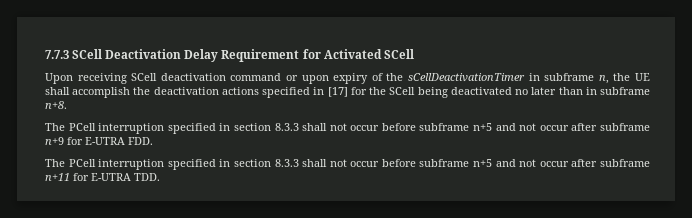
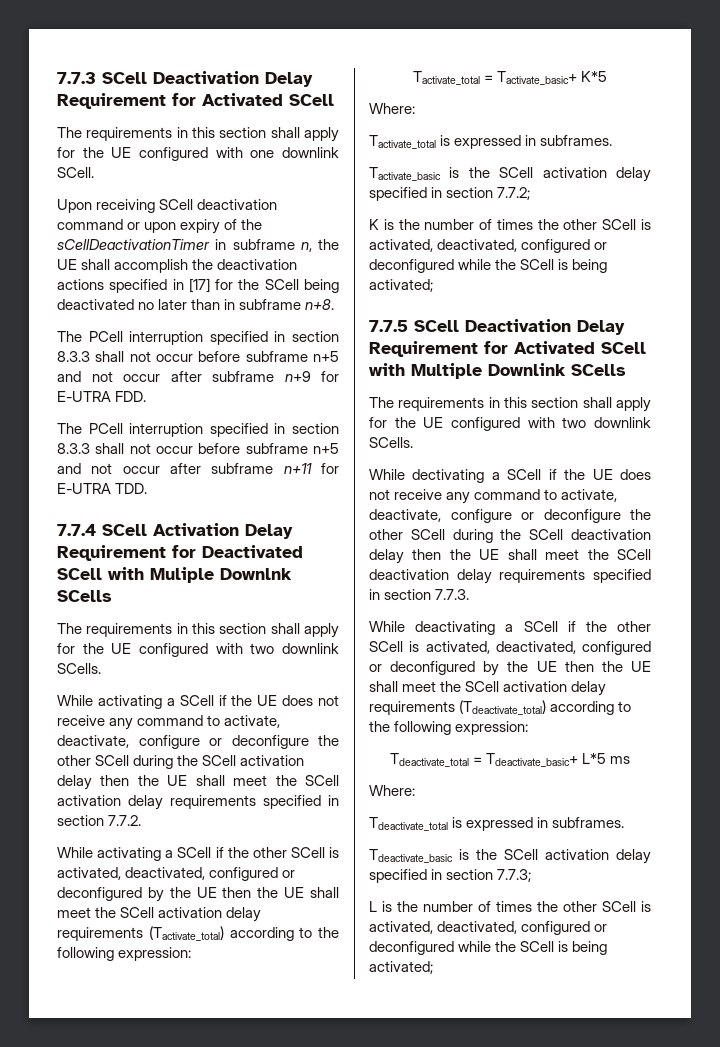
+ The requirements in this section shall apply for the UE configured with one downlink SCell.
+ 7.7.4 SCell Activation Delay Requirement for Deactivated SCell with Muliple Downlnk SCells
+ The requirements in this section shall apply for the UE configured with two downlink SCells.
+ While activating a SCell if the UE does not receive any command to activate, deactivate, configure or deconfigure the other SCell during the SCell activation delay then the UE shall meet the SCell activation delay requirements specified in section 7.7.2.
+ While activating a SCell if the other SCell is activated, deactivated, configured or deconfigured by the UE then the UE shall meet the SCell activation delay requirements (Tactivate_total) according to the following expression:
+ Tactivate_total = Tactivate_basic+ K*5
+ Where:
+ Tactivate_total is expressed in subframes.
+ Tactivate_basic is the SCell activation delay specified in section 7.7.2;
+ K is the number of times the other SCell is activated, deactivated, configured or deconfigured while the SCell is being activated;
+ 7.7.5 SCell Deactivation Delay Requirement for Activated SCell with Multiple Downlink SCells
+ The requirements in this section shall apply for the UE configured with two downlink SCells.
+ While dectivating a SCell if the UE does not receive any command to activate, deactivate, configure or deconfigure the other SCell during the SCell deactivation delay then the UE shall meet the SCell deactivation delay requirements specified in section 7.7.3.
+ While deactivating a SCell if the other SCell is activated, deactivated, configured or deconfigured by the UE then the UE shall meet the SCell activation delay requirements (Tdeactivate_total) according to the following expression:
+ Tdeactivate_total = Tdeactivate_basic+ L*5 ms
+ Where:
+ Tdeactivate_total is expressed in subframes.
+ Tdeactivate_basic is the SCell activation delay specified in section 7.7.3;
+ L is the number of times the other SCell is activated, deactivated, configured or deconfigured while the SCell is being activated;

